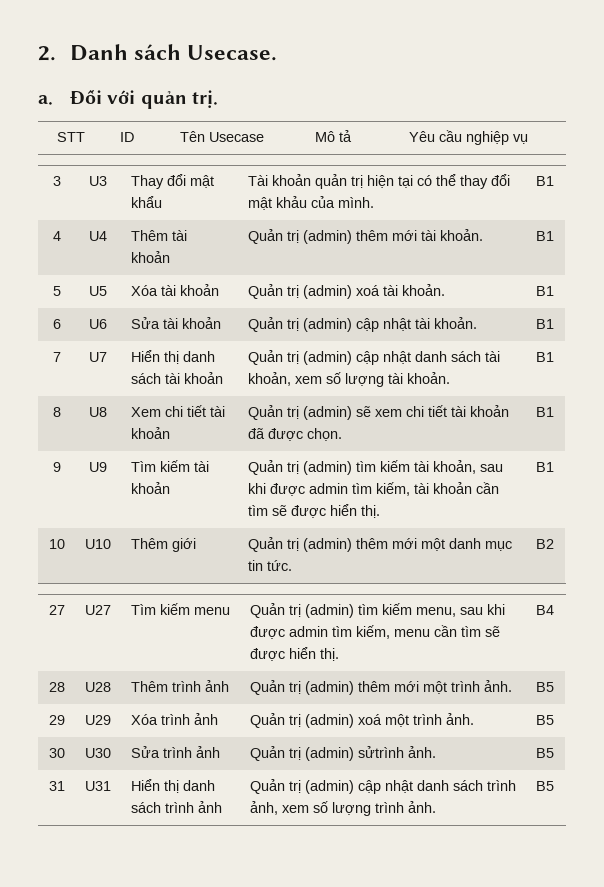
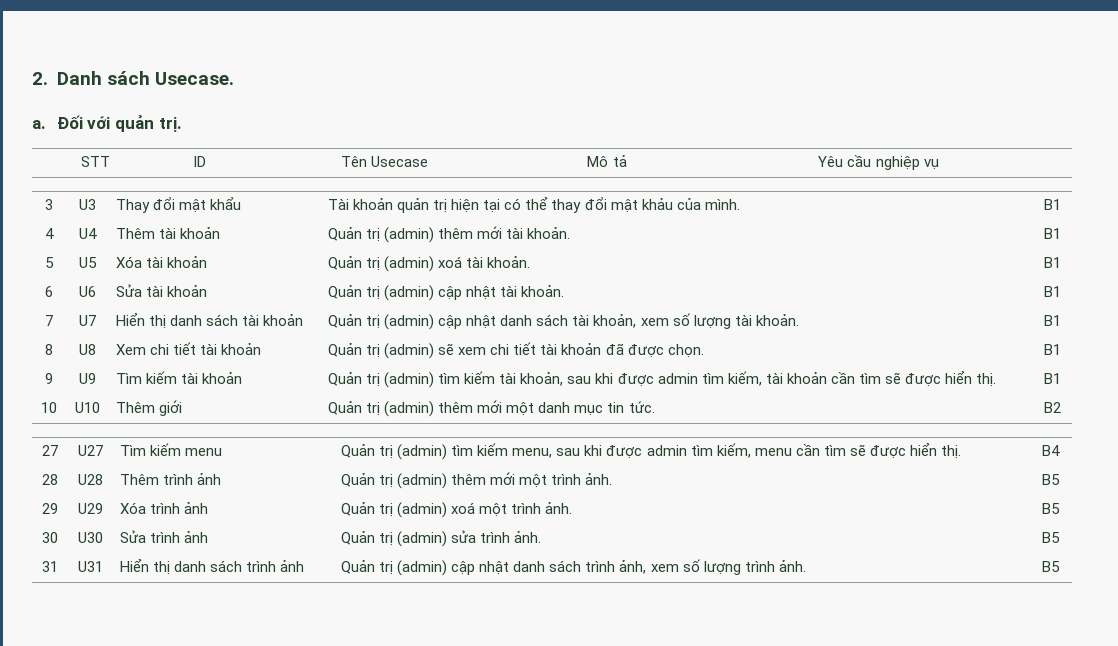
- 30 | U30 | Sửa trình ảnh | Quản trị (admin) sửtrình ảnh. | B5
+ 30 | U30 | Sửa trình ảnh | Quản trị (admin) sửa trình ảnh. | B5

